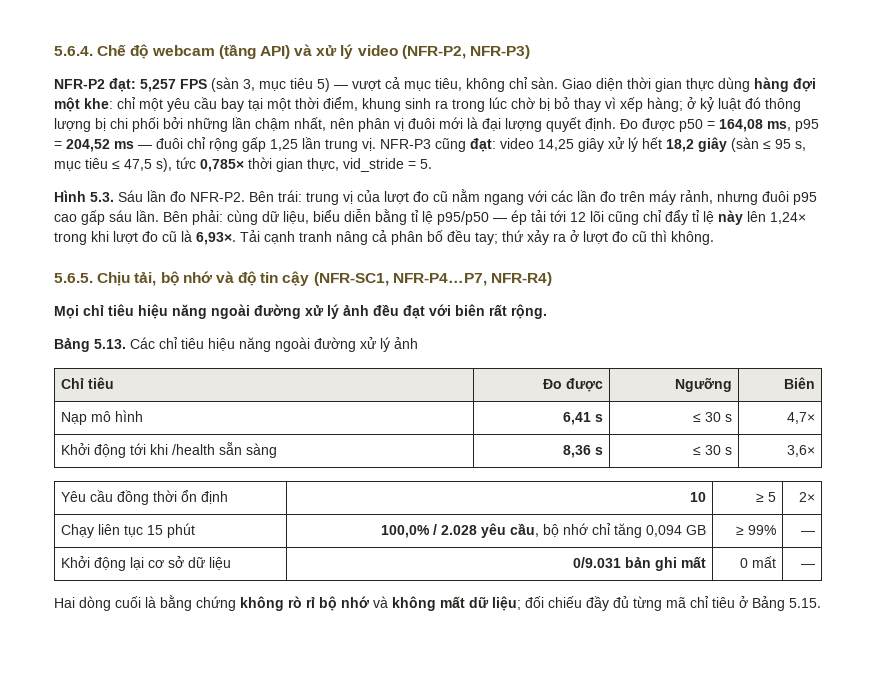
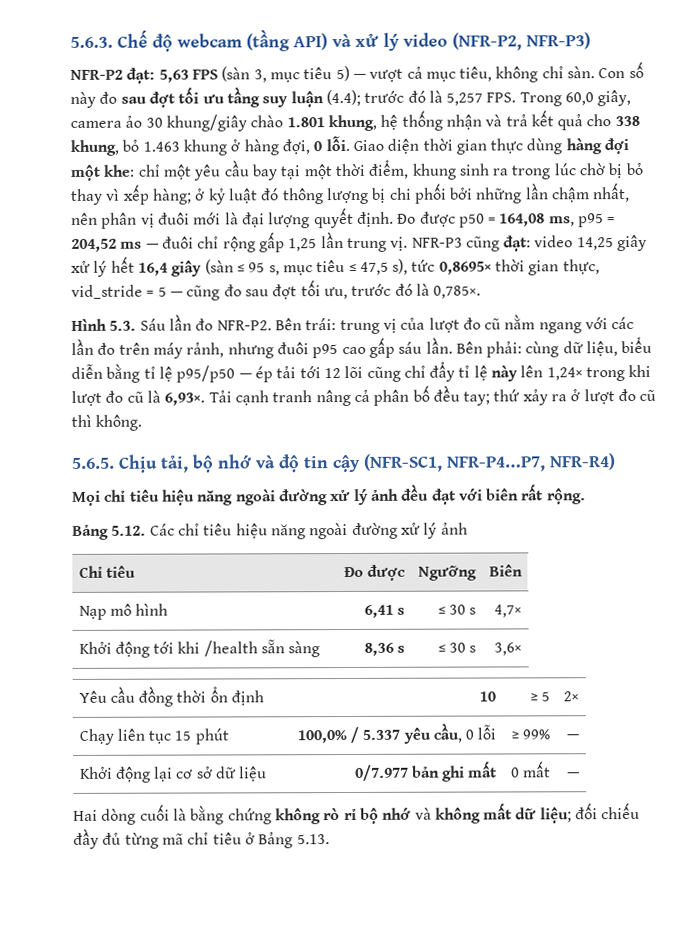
- 5.6.4. Chế độ webcam (tầng API) và xử lý video (NFR-P2, NFR-P3)
+ 5.6.3. Chế độ webcam (tầng API) và xử lý video (NFR-P2, NFR-P3)
- NFR-P2 đạt: 5,257 FPS (sàn 3, mục tiêu 5) — vượt cả mục tiêu, không chỉ sàn.
+ NFR-P2 đạt: 5,63 FPS (sàn 3, mục tiêu 5) — vượt cả mục tiêu, không chỉ sàn.
+ Con số này đo sau đợt tối ưu tầng suy luận (4.4); trước đó là 5,257 FPS. Trong 60,0 giây, camera ảo 30 khung/giây chào 1.801 khung, hệ thống nhận và trả kết quả cho 338 khung, bỏ 1.463 khung ở hàng đợi, 0 lỗi.
- NFR-P3 cũng đạt: video 14,25 giây xử lý hết 18,2 giây (sàn ≤ 95 s, mục tiêu ≤ 47,5 s), tức 0,785× thời gian thực, vid_stride = 5.
+ NFR-P3 cũng đạt: video 14,25 giây xử lý hết 16,4 giây (sàn ≤ 95 s, mục tiêu ≤ 47,5 s), tức 0,8695× thời gian thực, vid_stride = 5 — cũng đo sau đợt tối ưu, trước đó là 0,785×.
- Bảng 5.13. Các chỉ tiêu hiệu năng ngoài đường xử lý ảnh
+ Bảng 5.12. Các chỉ tiêu hiệu năng ngoài đường xử lý ảnh
- Chạy liên tục 15 phút | 100,0% / 2.028 yêu cầu, bộ nhớ chỉ tăng 0,094 GB | ≥ 99% | —
+ Chạy liên tục 15 phút | 100,0% / 5.337 yêu cầu, 0 lỗi | ≥ 99% | —
- Khởi động lại cơ sở dữ liệu | 0/9.031 bản ghi mất | 0 mất | —
+ Khởi động lại cơ sở dữ liệu | 0/7.977 bản ghi mất | 0 mất | —
- Hai dòng cuối là bằng chứng không rò rỉ bộ nhớ và không mất dữ liệu; đối chiếu đầy đủ từng mã chỉ tiêu ở Bảng 5.15.
+ Hai dòng cuối là bằng chứng không rò rỉ bộ nhớ và không mất dữ liệu; đối chiếu đầy đủ từng mã chỉ tiêu ở Bảng 5.13.

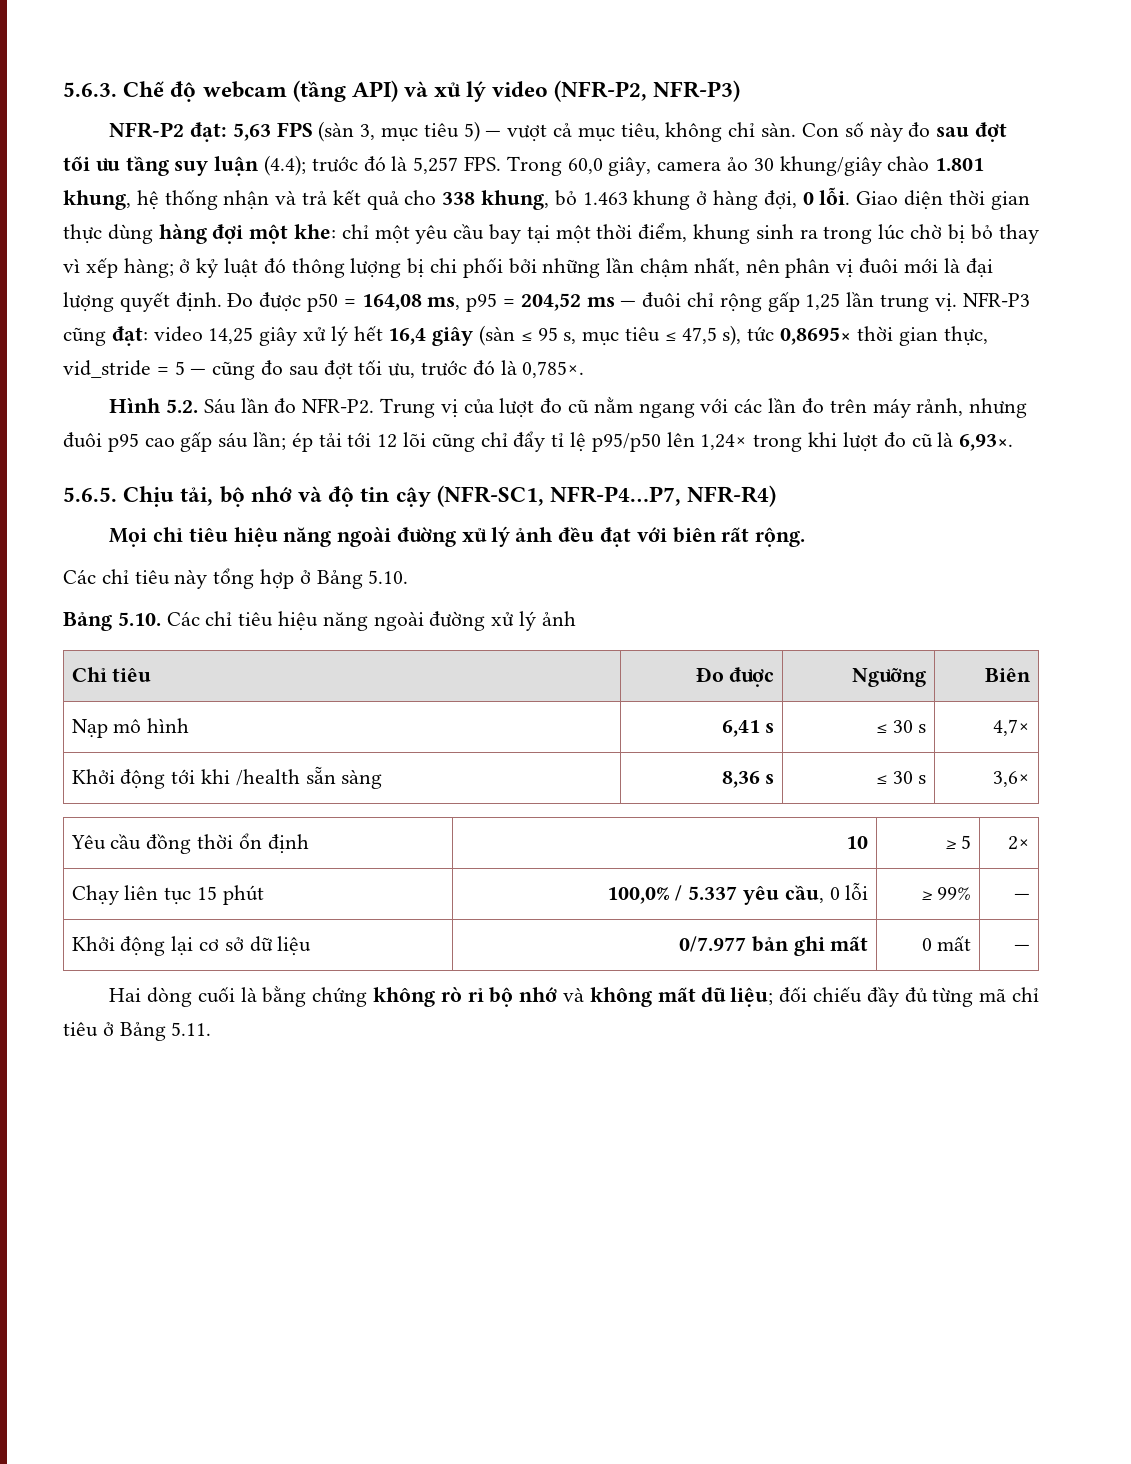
- Hình 5.3. Sáu lần đo NFR-P2.
+ Hình 5.2. Sáu lần đo NFR-P2.
- Bên trái: trung vị của lượt đo cũ nằm ngang với các lần đo trên máy rảnh, nhưng đuôi p95 cao gấp sáu lần. Bên phải: cùng dữ liệu, biểu diễn bằng tỉ lệ p95/p50 — ép tải tới 12 lõi cũng chỉ đẩy tỉ lệ này lên 1,24× trong khi lượt đo cũ là 6,93×. Tải cạnh tranh nâng cả phân bố đều tay; thứ xảy ra ở lượt đo cũ thì không.
+ Trung vị của lượt đo cũ nằm ngang với các lần đo trên máy rảnh, nhưng đuôi p95 cao gấp sáu lần; ép tải tới 12 lõi cũng chỉ đẩy tỉ lệ p95/p50 lên 1,24× trong khi lượt đo cũ là 6,93×.
- Bảng 5.12. Các chỉ tiêu hiệu năng ngoài đường xử lý ảnh
+ Các chỉ tiêu này tổng hợp ở Bảng 5.10.
+ Bảng 5.10. Các chỉ tiêu hiệu năng ngoài đường xử lý ảnh
- Hai dòng cuối là bằng chứng không rò rỉ bộ nhớ và không mất dữ liệu; đối chiếu đầy đủ từng mã chỉ tiêu ở Bảng 5.13.
+ Hai dòng cuối là bằng chứng không rò rỉ bộ nhớ và không mất dữ liệu; đối chiếu đầy đủ từng mã chỉ tiêu ở Bảng 5.11.

